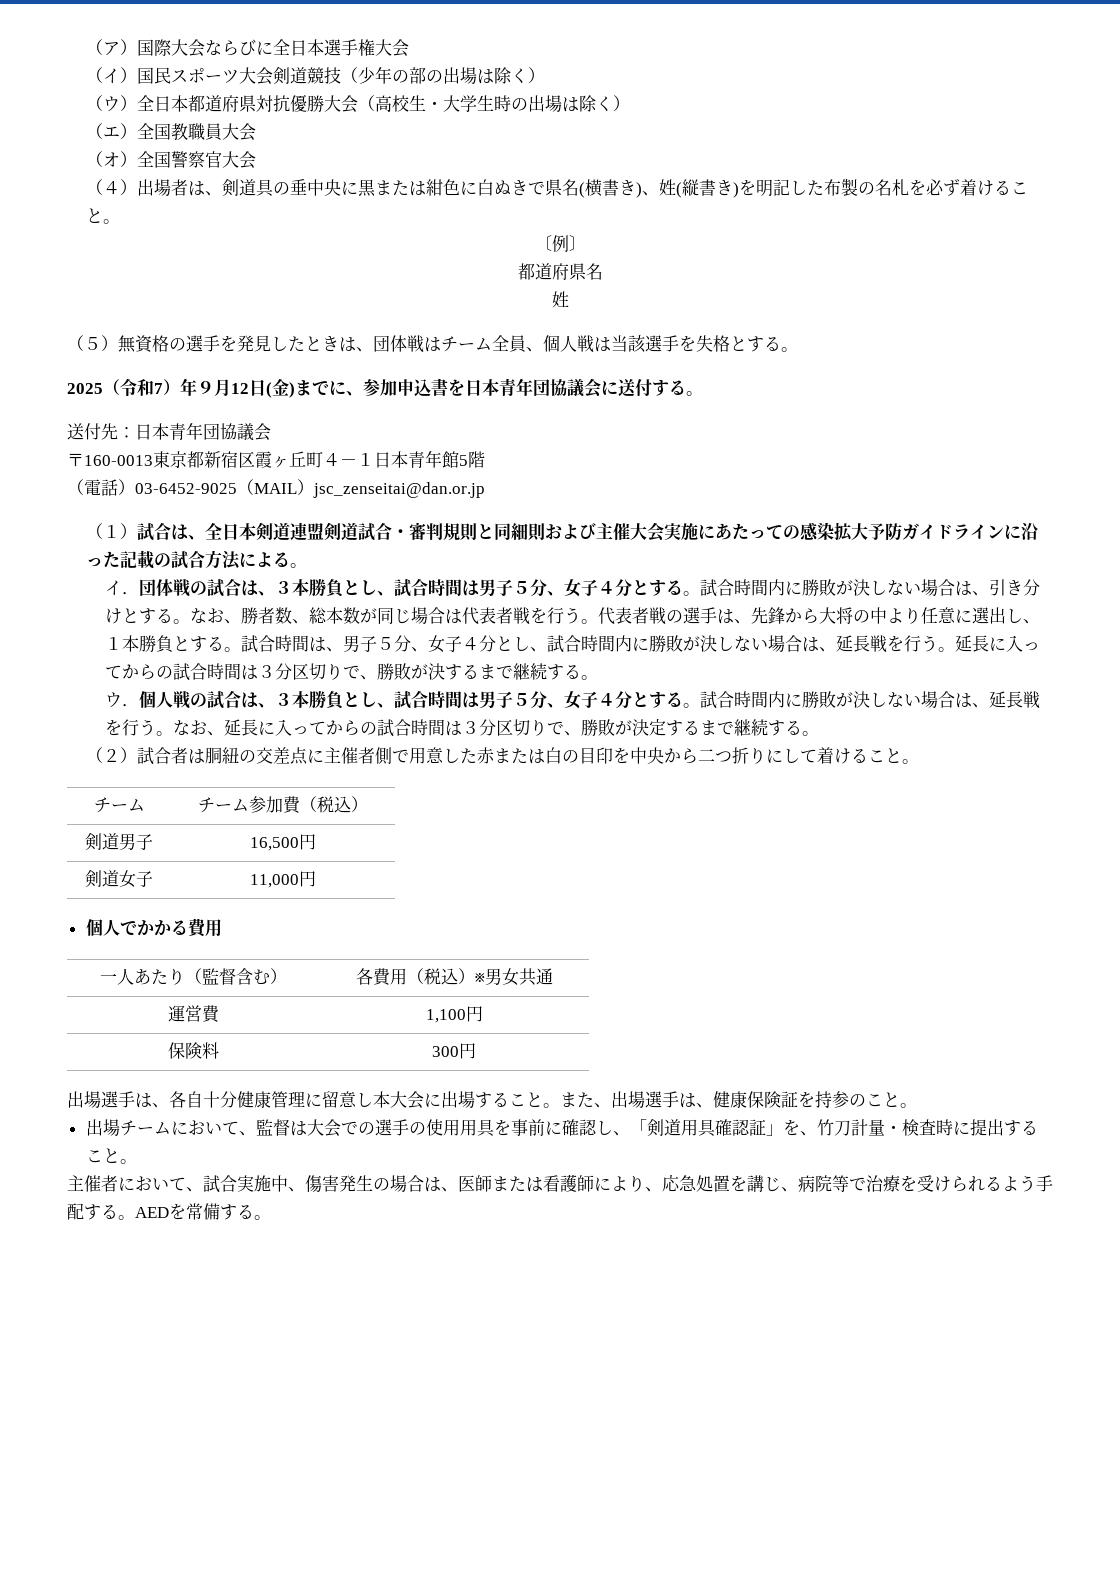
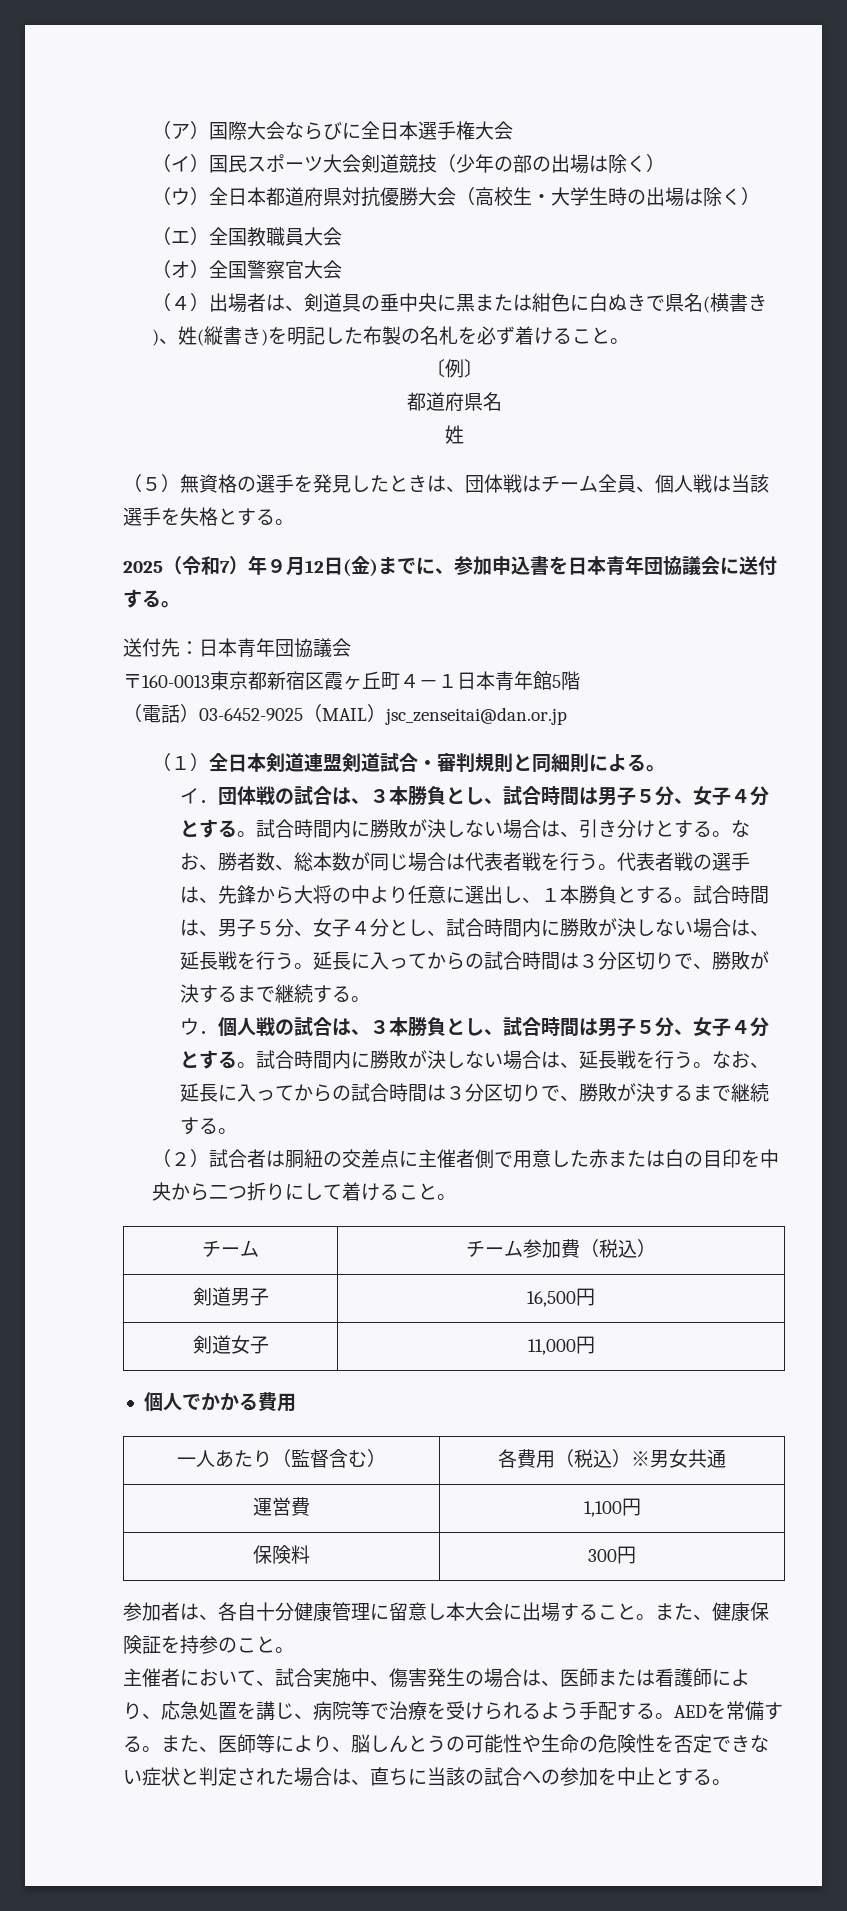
- （１）試合は、全日本剣道連盟剣道試合・審判規則と同細則および主催大会実施にあたっての感染拡大予防ガイドラインに沿った記載の試合方法による。
+ （１）全日本剣道連盟剣道試合・審判規則と同細則による。
- なお、延長に入ってからの試合時間は３分区切りで、勝敗が決定するまで継続する。
+ なお、延長に入ってからの試合時間は３分区切りで、勝敗が決するまで継続する。
- 出場選手は、各自十分健康管理に留意し本大会に出場すること。
+ 参加者は、各自十分健康管理に留意し本大会に出場すること。
- また、出場選手は、健康保険証を持参のこと。
+ また、健康保険証を持参のこと。
- 出場チームにおいて、監督は大会での選手の使用用具を事前に確認し、「剣道用具確認証」を、竹刀計量・検査時に提出すること。
+ また、医師等により、脳しんとうの可能性や生命の危険性を否定できない症状と判定された場合は、直ちに当該の試合への参加を中止とする。

